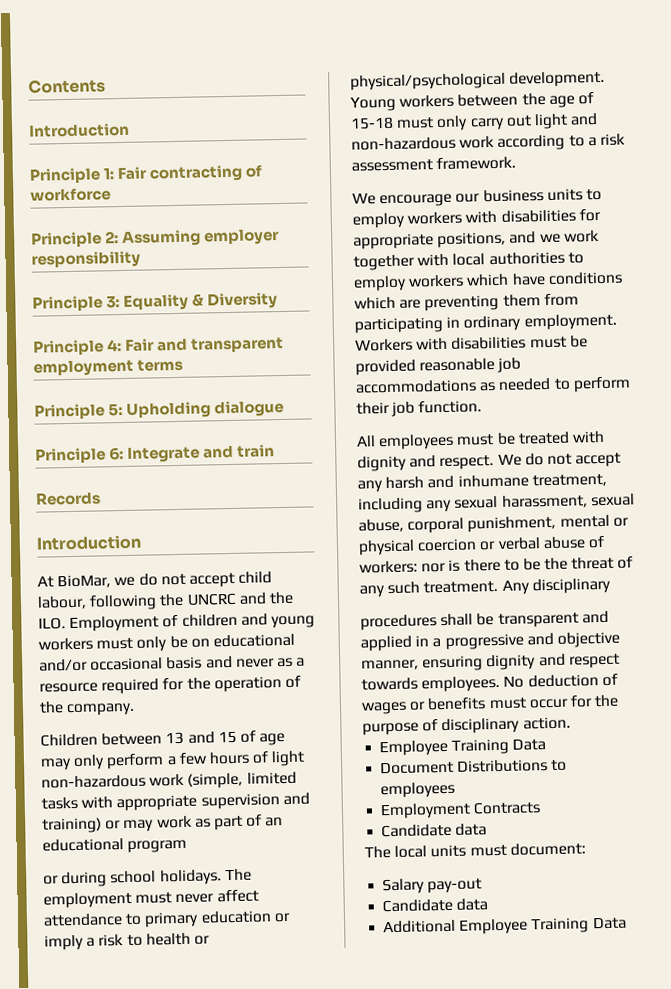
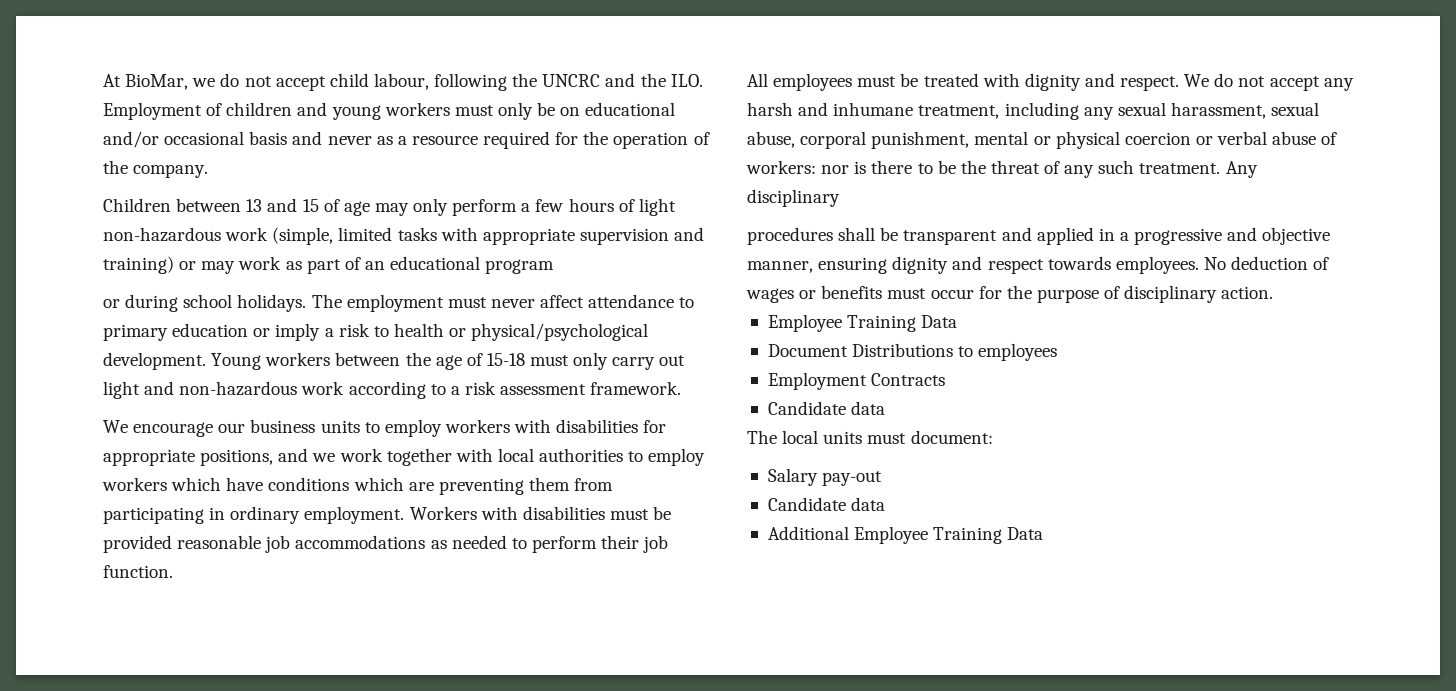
- Contents
- Introduction
- Principle 1: Fair contracting of workforce
- Principle 2: Assuming employer responsibility
- Principle 3: Equality & Diversity
- Principle 4: Fair and transparent employment terms
- Principle 5: Upholding dialogue
- Principle 6: Integrate and train
- Records
- Introduction

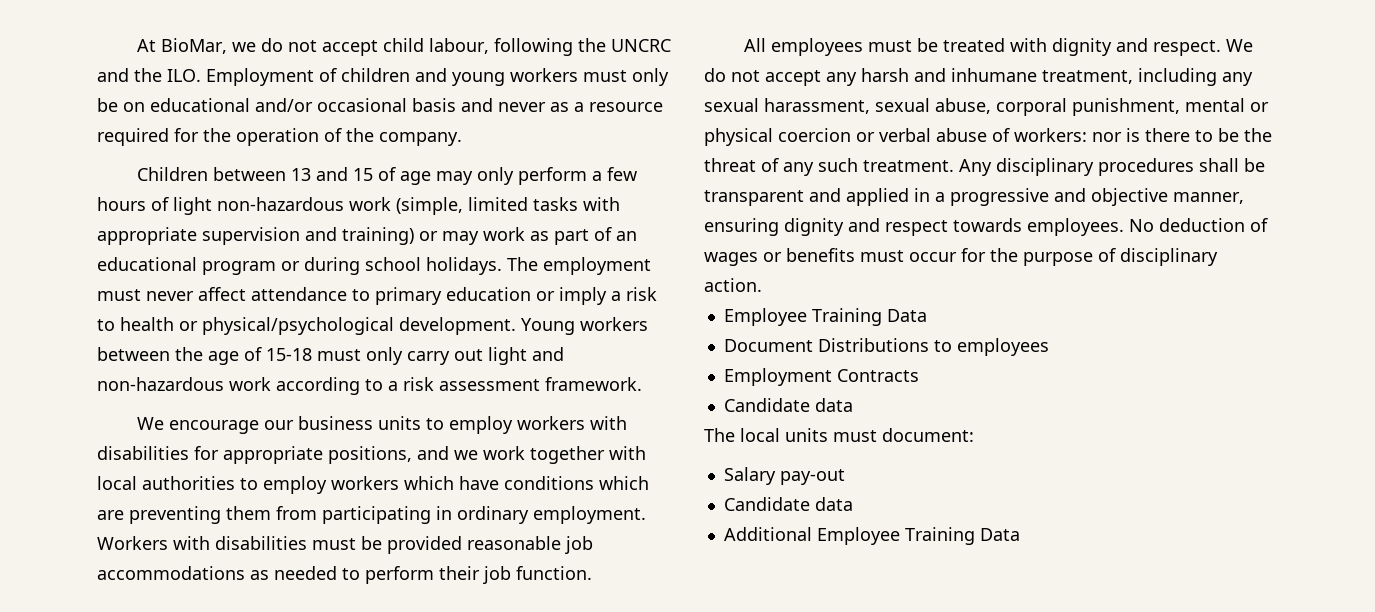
- Children between 13 and 15 of age may only perform a few hours of light non-hazardous work (simple, limited tasks with appropriate supervision and training) or may work as part of an educational program
- or during school holidays.
+ Children between 13 and 15 of age may only perform a few hours of light non-hazardous work (simple, limited tasks with appropriate supervision and training) or may work as part of an educational program or during school holidays.
- Any disciplinary
- procedures shall be transparent and applied in a progressive and objective manner, ensuring dignity and respect towards employees.
+ Any disciplinary procedures shall be transparent and applied in a progressive and objective manner, ensuring dignity and respect towards employees.

